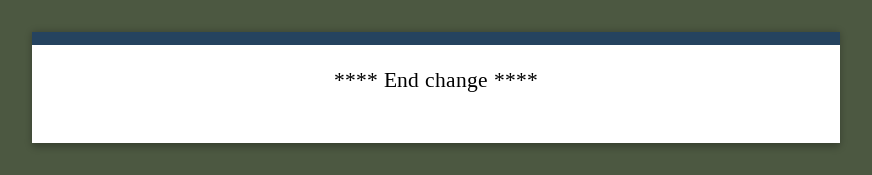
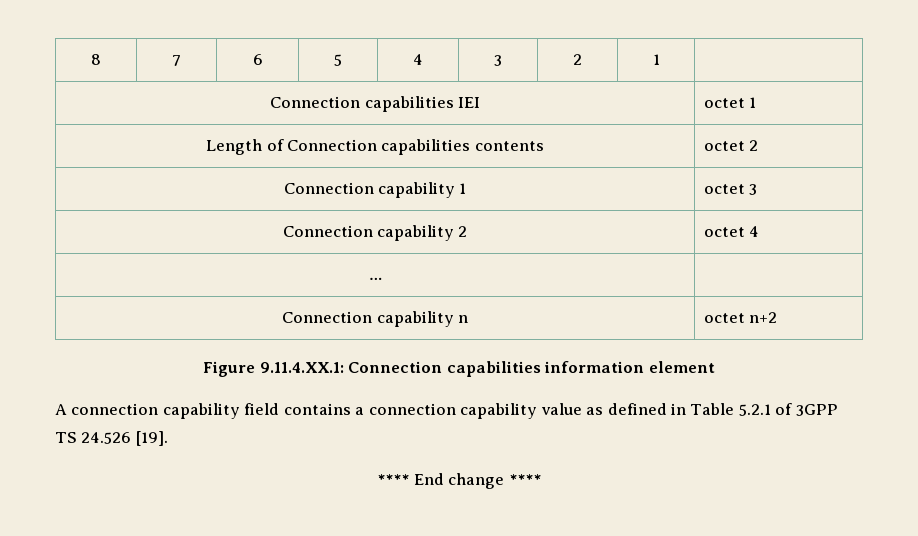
+ 8 | 7 | 6 | 5 | 4 | 3 | 2 | 1 |
+ Connection capabilities IEI | octet 1
+ Length of Connection capabilities contents | octet 2
+ Connection capability 1 | octet 3
+ Connection capability 2 | octet 4
+ … |
+ Connection capability n | octet n+2
+ Figure 9.11.4.XX.1: Connection capabilities information element
+ A connection capability field contains a connection capability value as defined in Table 5.2.1 of 3GPP TS 24.526 [19].

